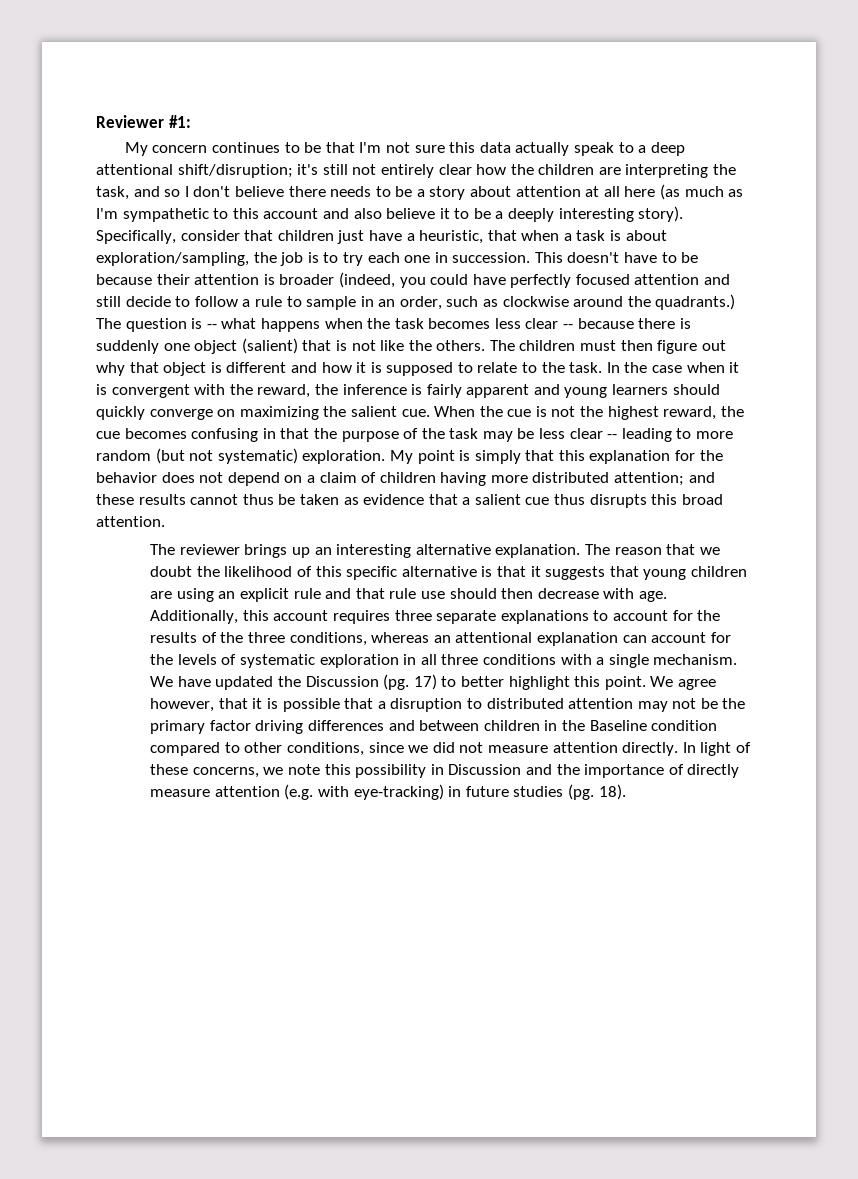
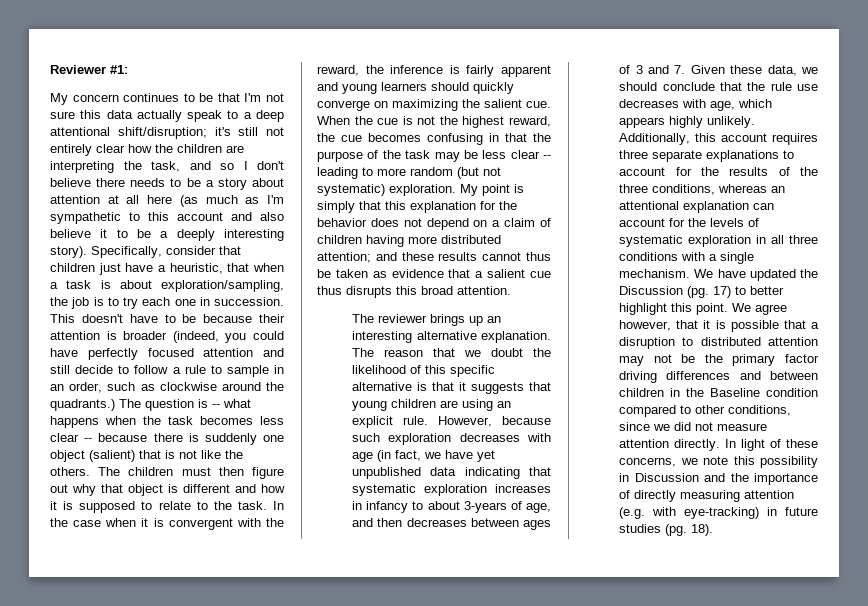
- The reason that we doubt the likelihood of this specific alternative is that it suggests that young children are using an explicit rule and that rule use should then decrease with age.
+ The reason that we doubt the likelihood of this specific alternative is that it suggests that young children are using an explicit rule. However, because such exploration decreases with age (in fact, we have yet unpublished data indicating that systematic exploration increases in infancy to about 3-years of age, and then decreases between ages of 3 and 7. Given these data, we should conclude that the rule use decreases with age, which appears highly unlikely.
- In light of these concerns, we note this possibility in Discussion and the importance of directly measure attention (e.g. with eye-tracking) in future studies (pg.
+ In light of these concerns, we note this possibility in Discussion and the importance of directly measuring attention (e.g. with eye-tracking) in future studies (pg.

